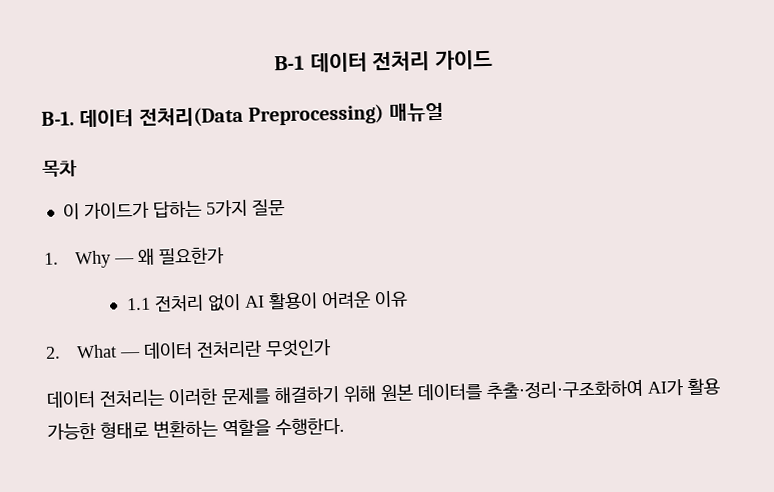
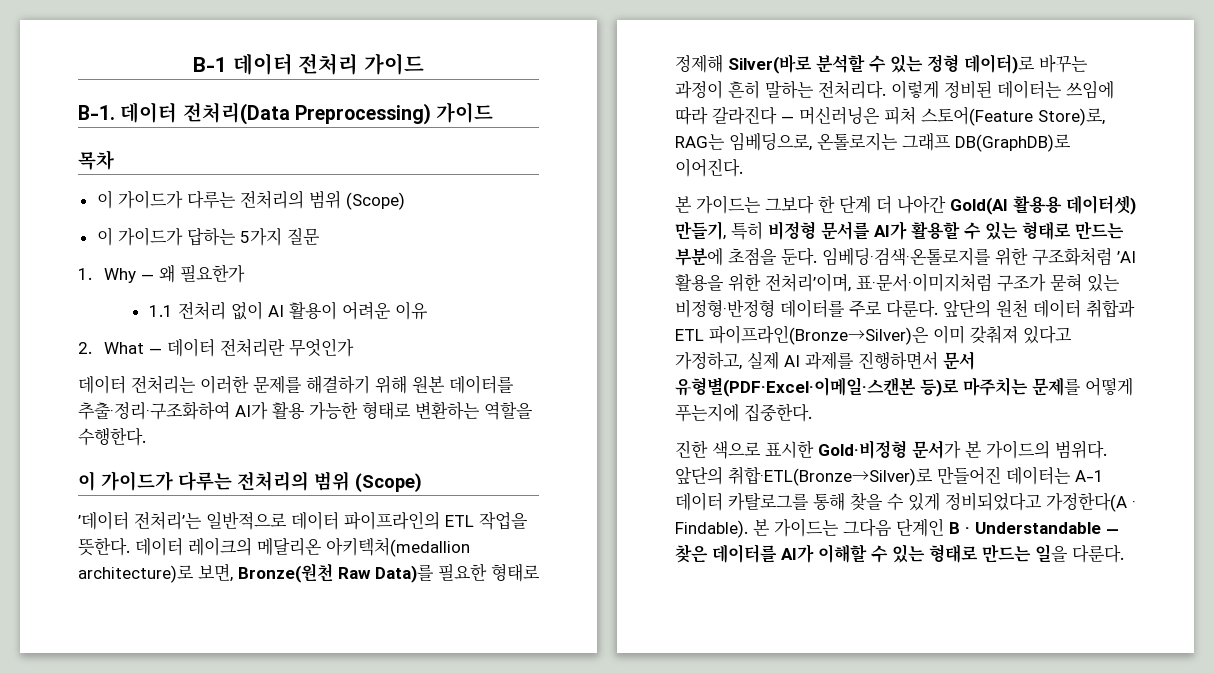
- B-1. 데이터 전처리(Data Preprocessing) 매뉴얼
+ B-1. 데이터 전처리(Data Preprocessing) 가이드
  목차
+ 이 가이드가 다루는 전처리의 범위 (Scope)
  데이터 전처리는 이러한 문제를 해결하기 위해 원본 데이터를 추출·정리·구조화하여 AI가 활용 가능한 형태로 변환하는 역할을 수행한다.
+ 이 가이드가 다루는 전처리의 범위 (Scope)
+ ’데이터 전처리’는 일반적으로 데이터 파이프라인의 ETL 작업을 뜻한다. 데이터 레이크의 메달리온 아키텍처(medallion architecture)로 보면, Bronze(원천 Raw Data)를 필요한 형태로 정제해 Silver(바로 분석할 수 있는 정형 데이터)로 바꾸는 과정이 흔히 말하는 전처리다. 이렇게 정비된 데이터는 쓰임에 따라 갈라진다 — 머신러닝은 피처 스토어(Feature Store)로, RAG는 임베딩으로, 온톨로지는 그래프 DB(GraphDB)로 이어진다.
+ 본 가이드는 그보다 한 단계 더 나아간 Gold(AI 활용용 데이터셋) 만들기, 특히 비정형 문서를 AI가 활용할 수 있는 형태로 만드는 부분에 초점을 둔다. 임베딩·검색·온톨로지를 위한 구조화처럼 ’AI 활용을 위한 전처리’이며, 표·문서·이미지처럼 구조가 묻혀 있는 비정형·반정형 데이터를 주로 다룬다. 앞단의 원천 데이터 취합과 ETL 파이프라인(Bronze→Silver)은 이미 갖춰져 있다고 가정하고, 실제 AI 과제를 진행하면서 문서 유형별(PDF·Excel·이메일·스캔본 등)로 마주치는 문제를 어떻게 푸는지에 집중한다.
+ 진한 색으로 표시한 Gold·비정형 문서가 본 가이드의 범위다. 앞단의 취합·ETL(Bronze→Silver)로 만들어진 데이터는 A-1 데이터 카탈로그를 통해 찾을 수 있게 정비되었다고 가정한다(A · Findable). 본 가이드는 그다음 단계인 B · Understandable — 찾은 데이터를 AI가 이해할 수 있는 형태로 만드는 일을 다룬다.

